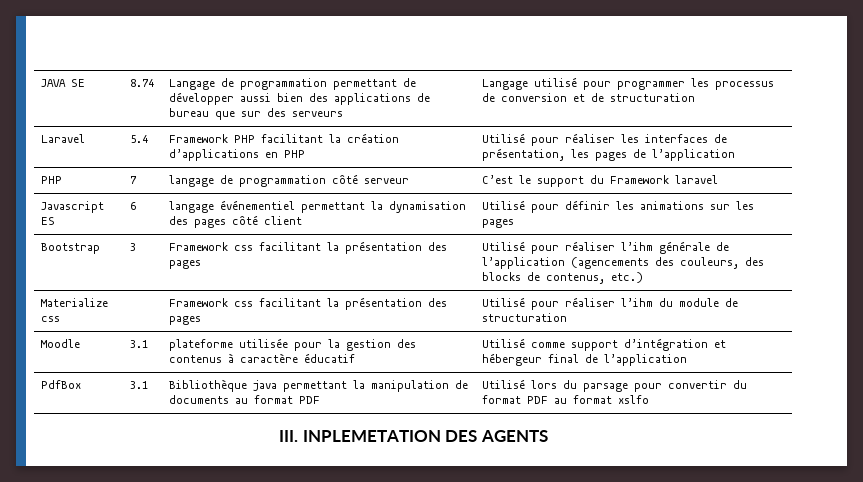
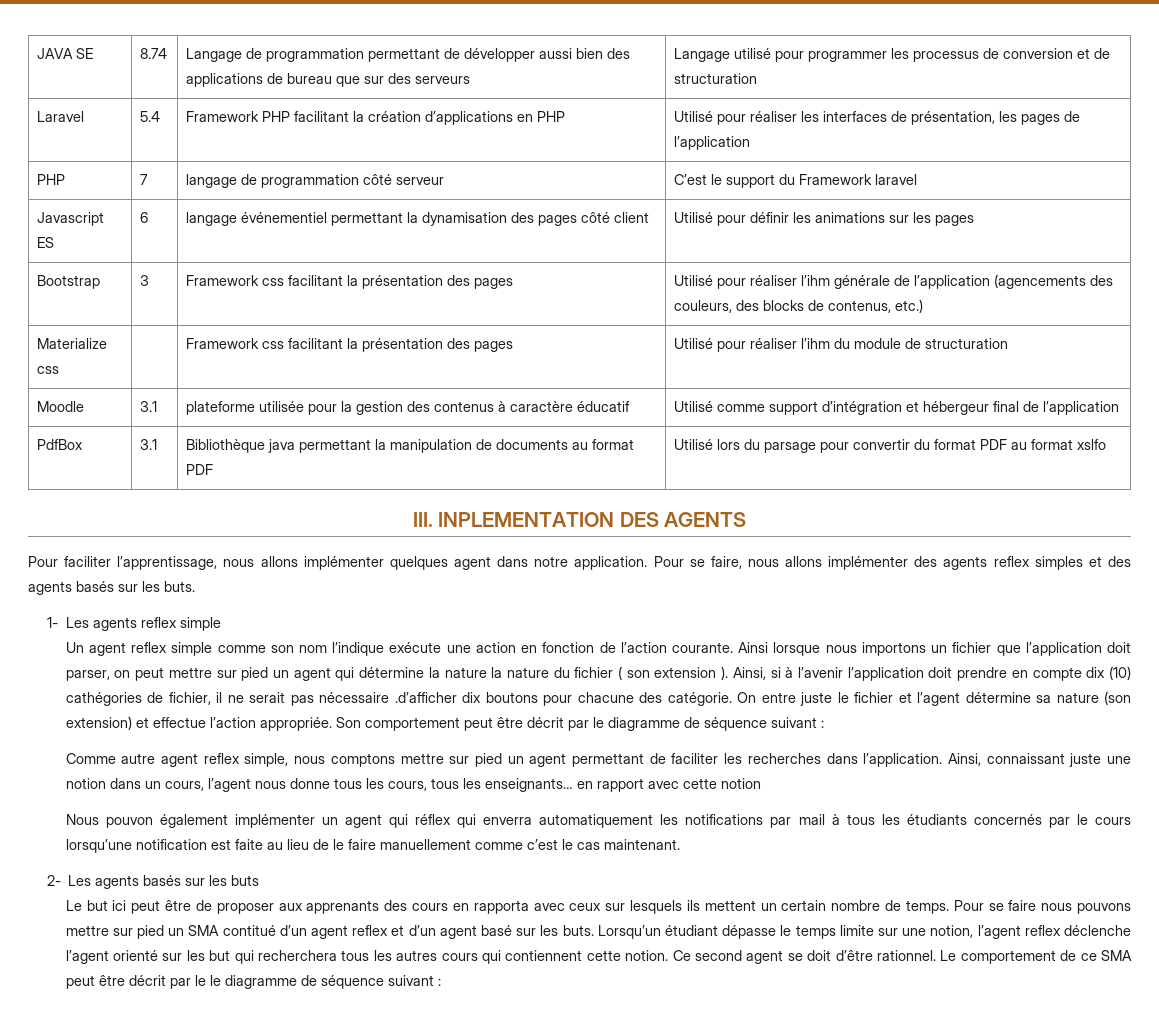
- III. INPLEMETATION DES AGENTS
+ III. INPLEMENTATION DES AGENTS
+ Pour faciliter l’apprentissage, nous allons implémenter quelques agent dans notre application. Pour se faire, nous allons implémenter des agents reflex simples et des agents basés sur les buts.
+ 1- Les agents reflex simple
+ Un agent reflex simple comme son nom l’indique exécute une action en fonction de l’action courante. Ainsi lorsque nous importons un fichier que l’application doit parser, on peut mettre sur pied un agent qui détermine la nature la nature du fichier ( son extension ). Ainsi, si à l’avenir l’application doit prendre en compte dix (10) cathégories de fichier, il ne serait pas nécessaire .d’afficher dix boutons pour chacune des catégorie. On entre juste le fichier et l’agent détermine sa nature (son extension) et effectue l’action appropriée. Son comportement peut être décrit par le diagramme de séquence suivant :
+ Comme autre agent reflex simple, nous comptons mettre sur pied un agent permettant de faciliter les recherches dans l’application. Ainsi, connaissant juste une notion dans un cours, l’agent nous donne tous les cours, tous les enseignants… en rapport avec cette notion
+ Nous pouvon également implémenter un agent qui réflex qui enverra automatiquement les notifications par mail à tous les étudiants concernés par le cours lorsqu’une notification est faite au lieu de le faire manuellement comme c’est le cas maintenant.
+ 2- Les agents basés sur les buts
+ Le but ici peut être de proposer aux apprenants des cours en rapporta avec ceux sur lesquels ils mettent un certain nombre de temps. Pour se faire nous pouvons mettre sur pied un SMA contitué d’un agent reflex et d’un agent basé sur les buts. Lorsqu’un étudiant dépasse le temps limite sur une notion, l’agent reflex déclenche l’agent orienté sur les but qui recherchera tous les autres cours qui contiennent cette notion. Ce second agent se doit d’être rationnel. Le comportement de ce SMA peut être décrit par le le diagramme de séquence suivant :

